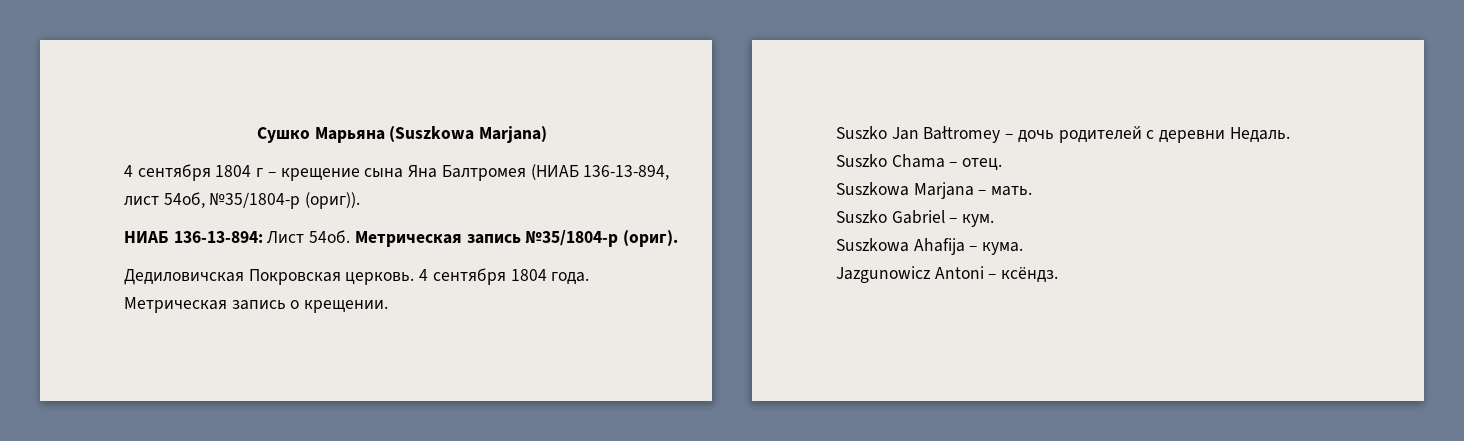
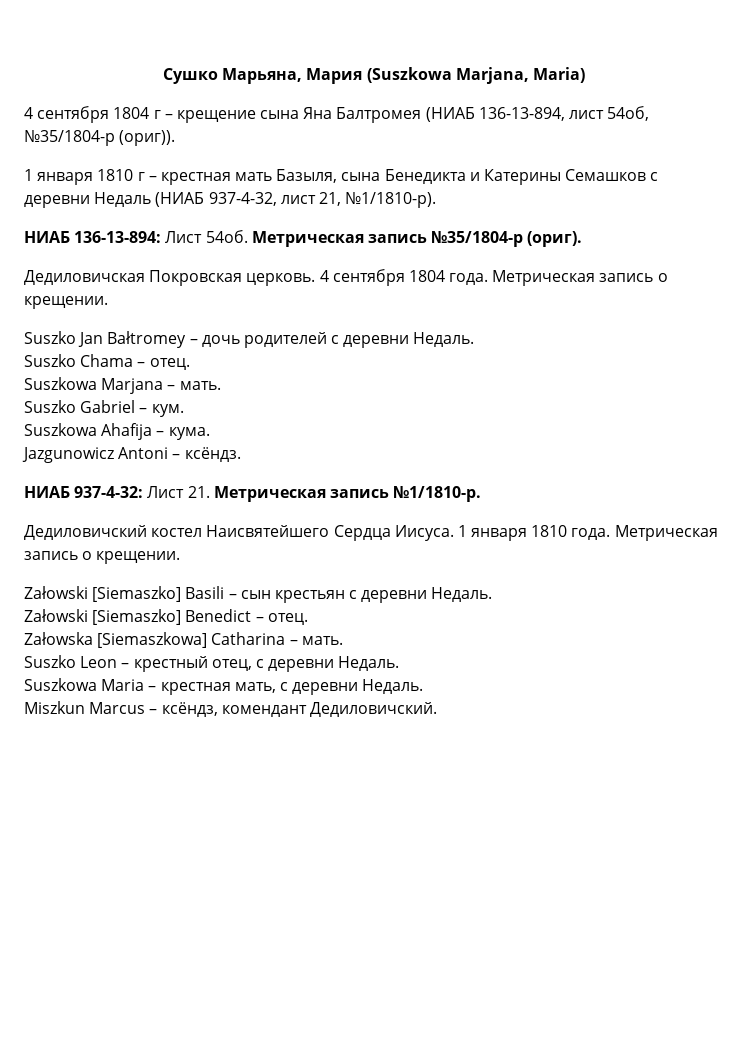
- Сушко Марьяна (Suszkowa Marjana)
+ Сушко Марьяна, Мария (Suszkowa Marjana, Maria)
+ 1 января 1810 г – крестная мать Базыля, сына Бенедикта и Катерины Семашков с деревни Недаль (НИАБ 937-4-32, лист 21, №1/1810-р).
+ НИАБ 937-4-32: Лист 21. Метрическая запись №1/1810-р.
+ Дедиловичский костел Наисвятейшего Сердца Иисуса. 1 января 1810 года. Метрическая запись о крещении.
+ Załowski [Siemaszko] Basili – сын крестьян с деревни Недаль.
+ Załowski [Siemaszko] Benedict – отец.
+ Załowska [Siemaszkowa] Catharina – мать.
+ Suszko Leon – крестный отец, с деревни Недаль.
+ Suszkowa Maria – крестная мать, с деревни Недаль.
+ Miszkun Marcus – ксёндз, комендант Дедиловичский.

